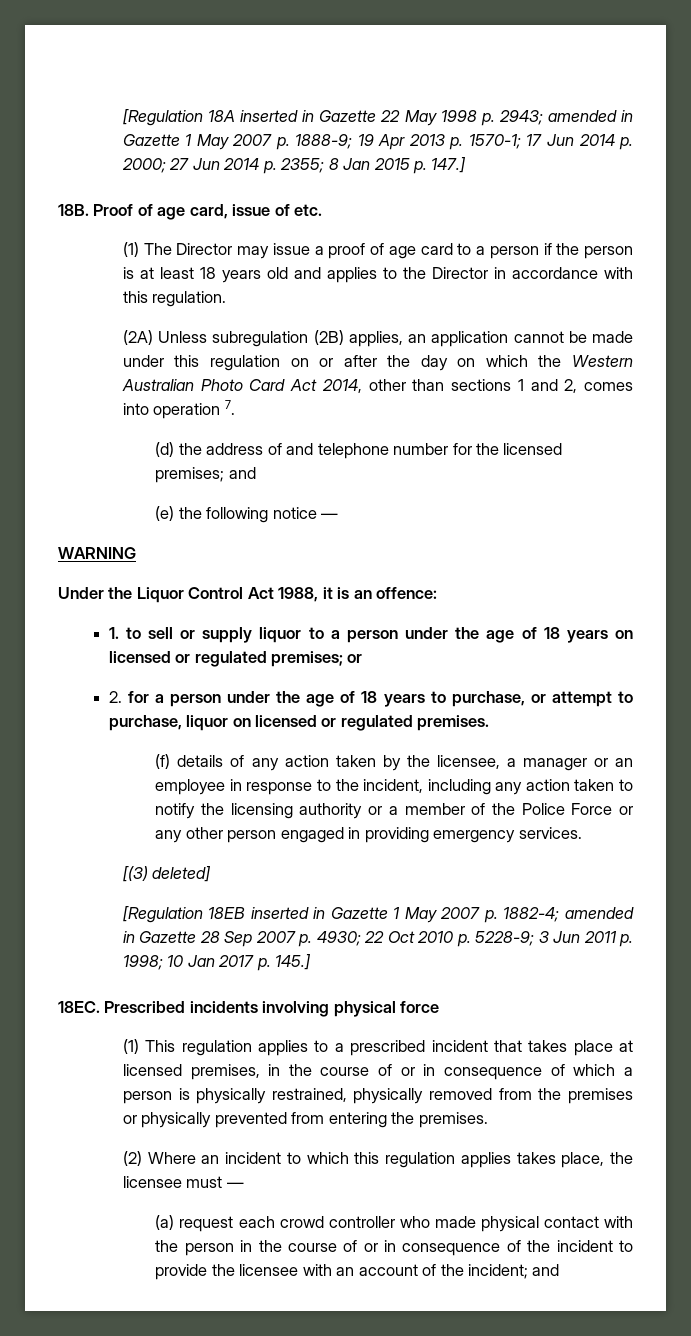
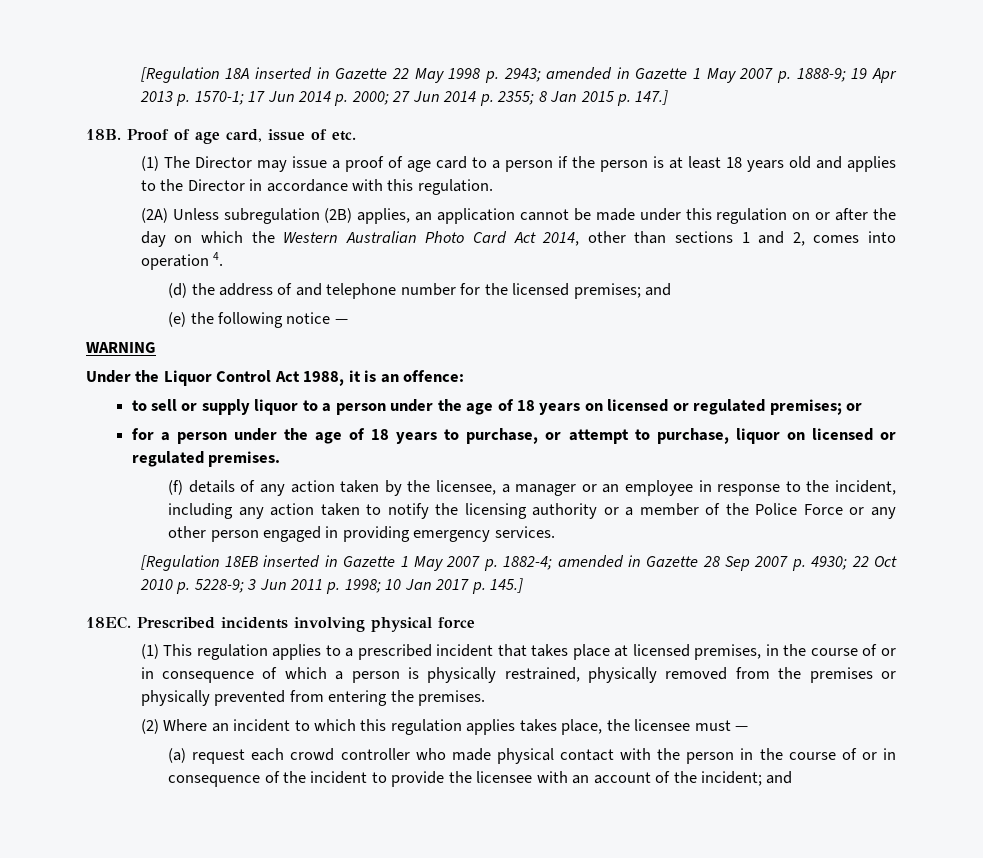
- (2A) Unless subregulation (2B) applies, an application cannot be made under this regulation on or after the day on which the Western Australian Photo Card Act 2014, other than sections 1 and 2, comes into operation 7.
+ (2A) Unless subregulation (2B) applies, an application cannot be made under this regulation on or after the day on which the Western Australian Photo Card Act 2014, other than sections 1 and 2, comes into operation 4.
- 1. to sell or supply liquor to a person under the age of 18 years on licensed or regulated premises; or
+ to sell or supply liquor to a person under the age of 18 years on licensed or regulated premises; or
- 2. for a person under the age of 18 years to purchase, or attempt to purchase, liquor on licensed or regulated premises.
+ for a person under the age of 18 years to purchase, or attempt to purchase, liquor on licensed or regulated premises.
- [(3) deleted]

